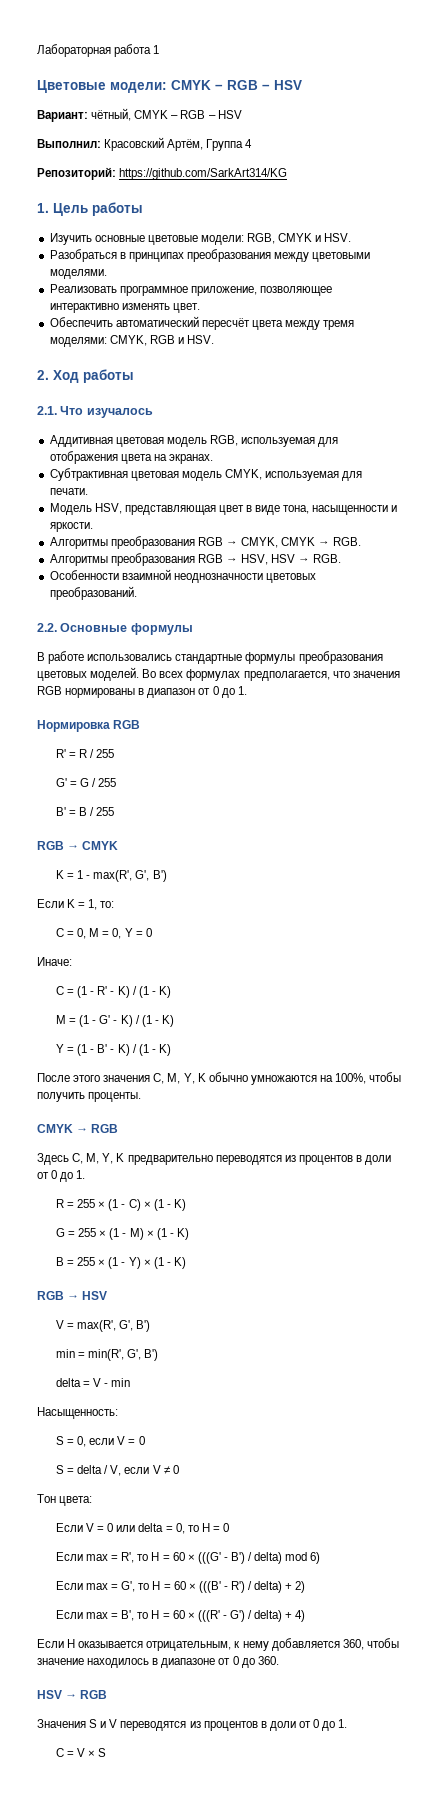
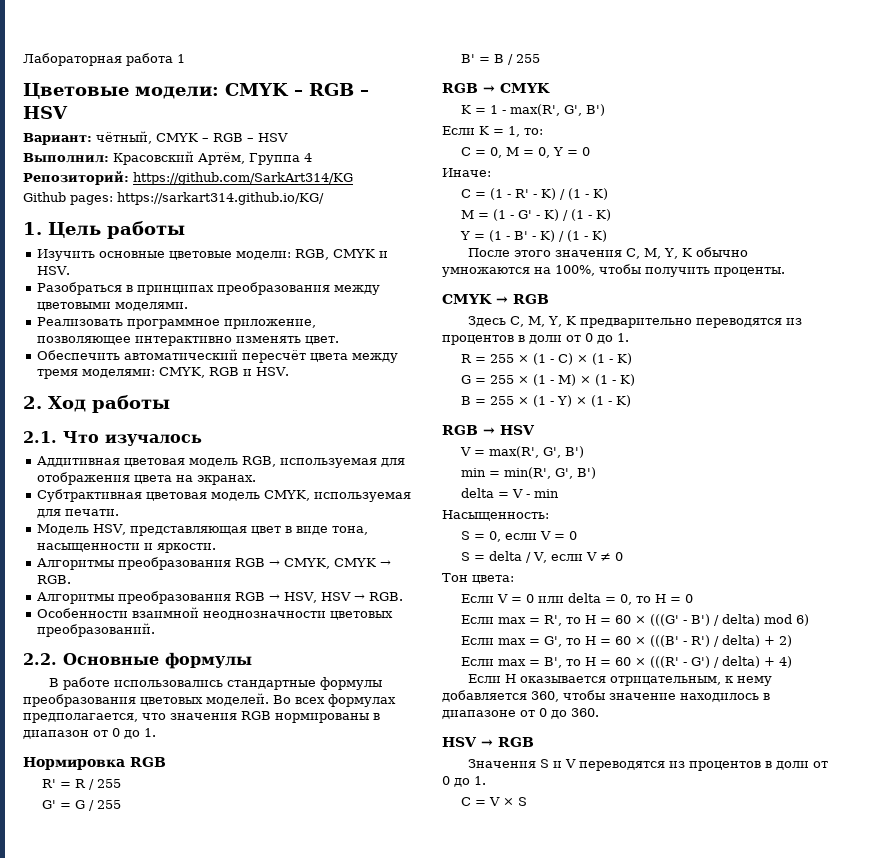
+ Github pages: https://sarkart314.github.io/KG/

